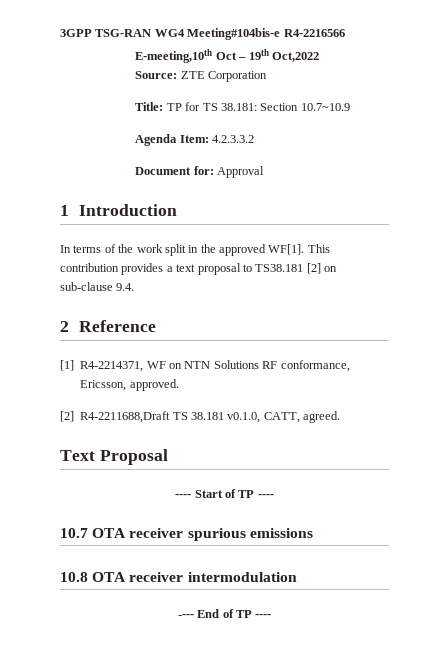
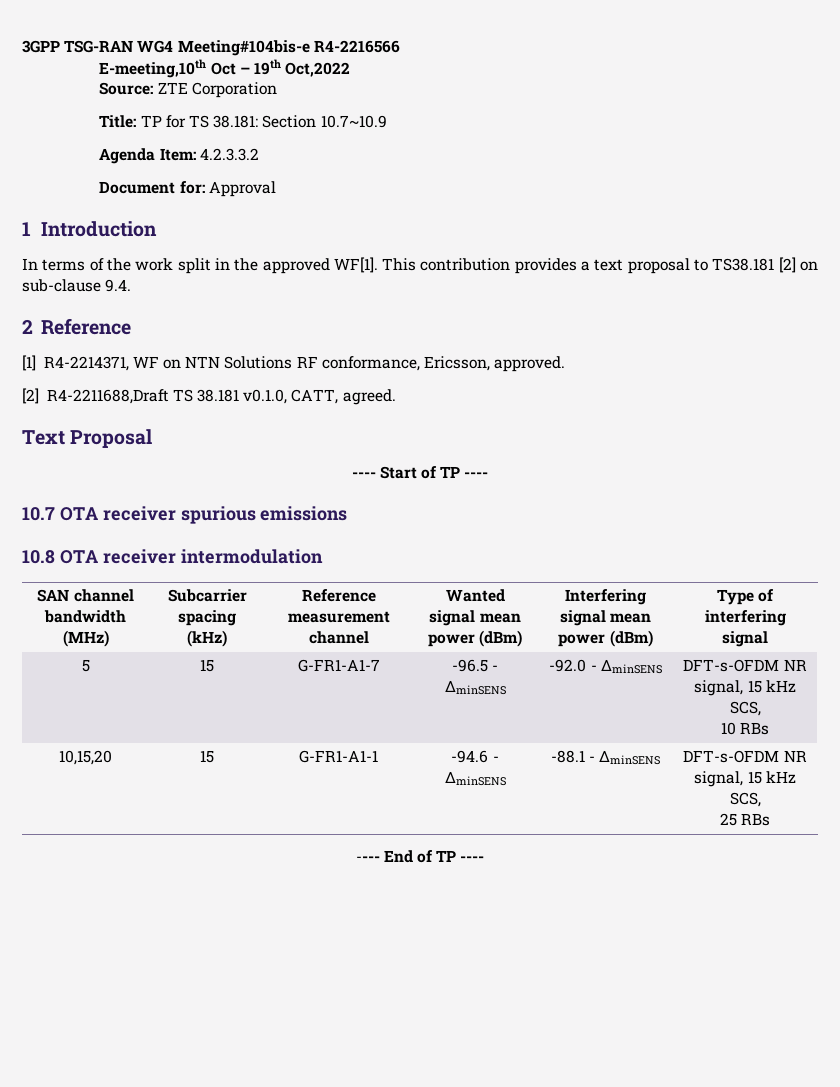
+ SAN channel bandwidth (MHz) | Subcarrier spacing (kHz) | Reference measurement channel | Wanted signal mean power (dBm) | Interfering signal mean power (dBm) | Type of interfering signal
+ 5 | 15 | G-FR1-A1-7 | -96.5 - ΔminSENS | -92.0 - ΔminSENS | DFT-s-OFDM NR signal, 15 kHz SCS,
+ 10 RBs
+ 10,15,20 | 15 | G-FR1-A1-1 | -94.6 - ΔminSENS | -88.1 - ΔminSENS | DFT-s-OFDM NR signal, 15 kHz SCS,
+ 25 RBs

